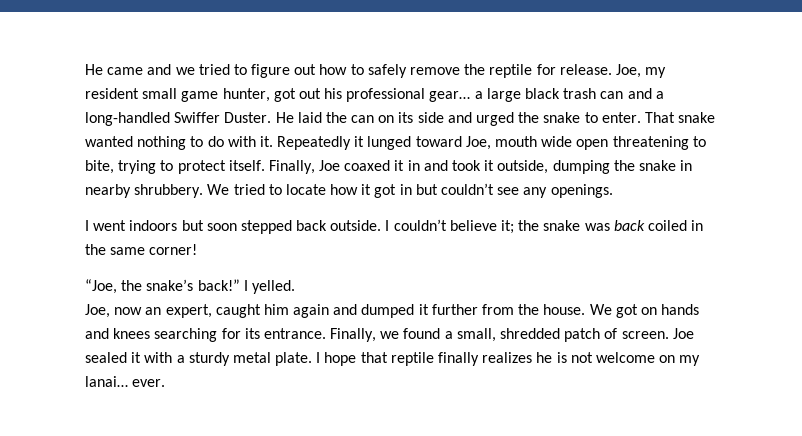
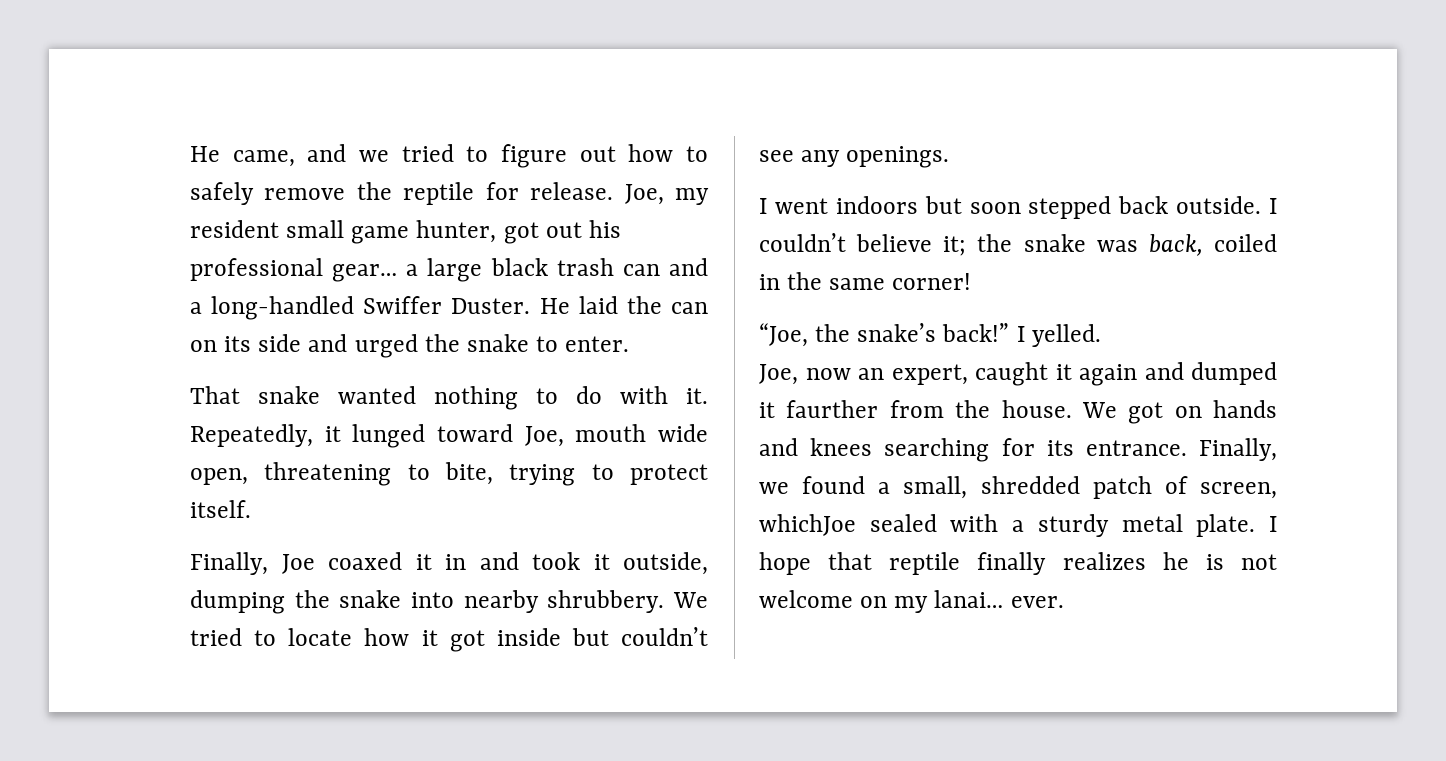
- He came and we tried to figure out how to safely remove the reptile for release.
+ He came, and we tried to figure out how to safely remove the reptile for release.
- He laid the can on its side and urged the snake to enter. That snake wanted nothing to do with it.
+ He laid the can on its side and urged the snake to enter.
+ That snake wanted nothing to do with it.
- Repeatedly it lunged toward Joe, mouth wide open threatening to bite, trying to protect itself. Finally, Joe coaxed it in and took it outside, dumping the snake in nearby shrubbery.
+ Repeatedly, it lunged toward Joe, mouth wide open, threatening to bite, trying to protect itself.
+ Finally, Joe coaxed it in and took it outside, dumping the snake into nearby shrubbery.
- We tried to locate how it got in but couldn’t see any openings.
+ We tried to locate how it got inside but couldn’t see any openings.
- I couldn’t believe it; the snake was back coiled in the same corner!
+ I couldn’t believe it; the snake was back, coiled in the same corner!
- Joe, now an expert, caught him again and dumped it further from the house.
+ Joe, now an expert, caught it again and dumped it faurther from the house.
- Finally, we found a small, shredded patch of screen. Joe sealed it with a sturdy metal plate.
+ Finally, we found a small, shredded patch of screen, whichJoe sealed with a sturdy metal plate.

